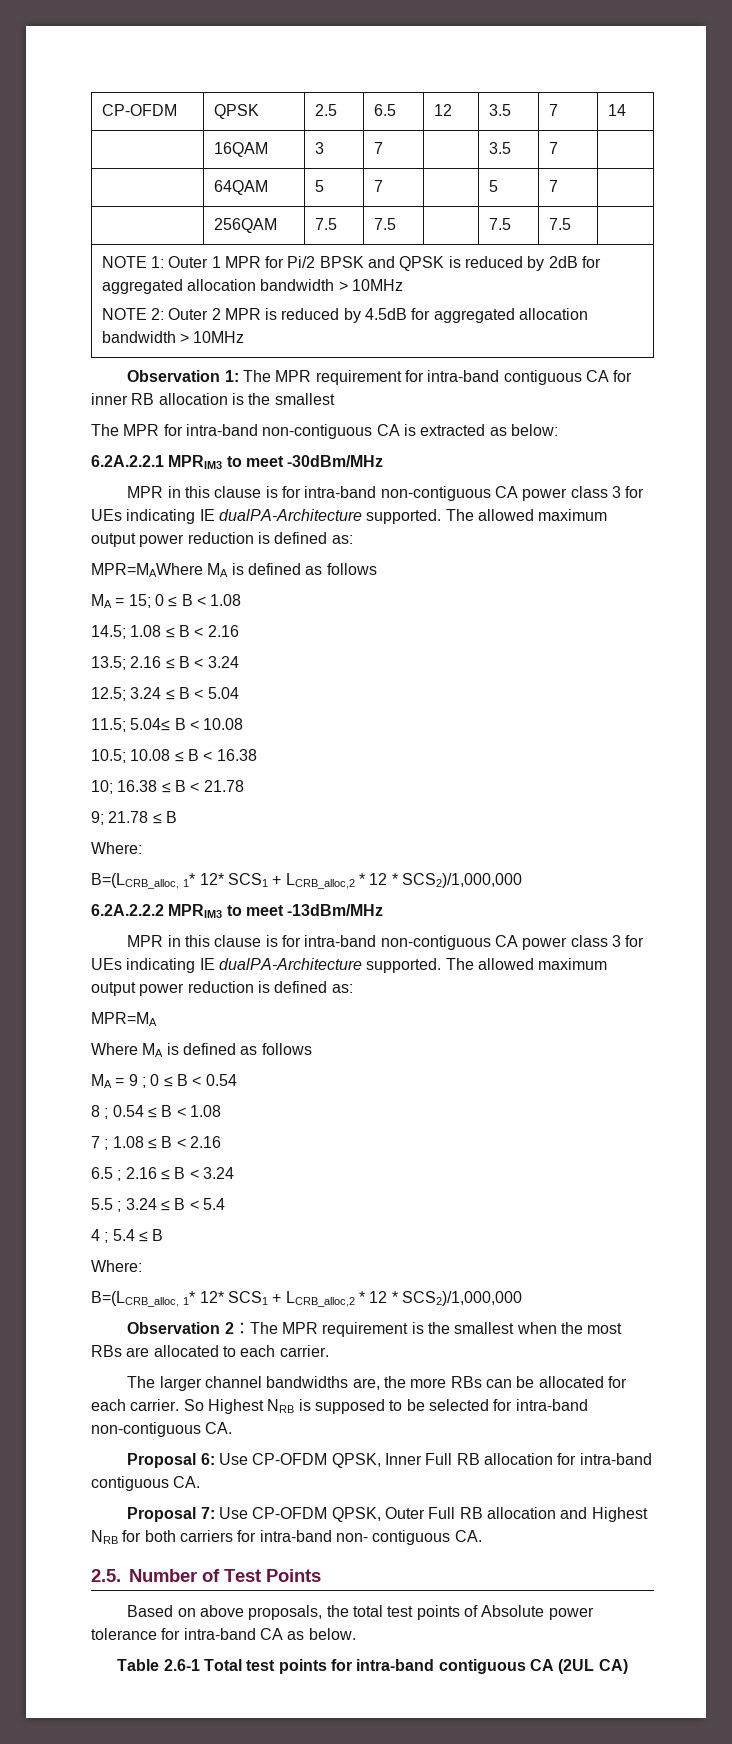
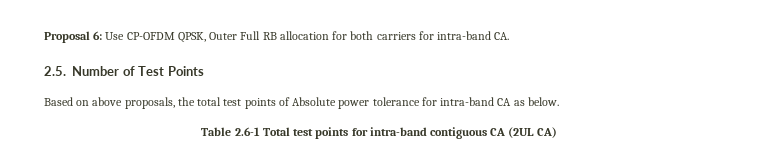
- CP-OFDM | QPSK | 2.5 | 6.5 | 12 | 3.5 | 7 | 14
- | 16QAM | 3 | 7 | | 3.5 | 7 |
- | 64QAM | 5 | 7 | | 5 | 7 |
- | 256QAM | 7.5 | 7.5 | | 7.5 | 7.5 |
- NOTE 1: Outer 1 MPR for Pi/2 BPSK and QPSK is reduced by 2dB for aggregated allocation bandwidth > 10MHz
- NOTE 2: Outer 2 MPR is reduced by 4.5dB for aggregated allocation bandwidth > 10MHz
- Observation 1: The MPR requirement for intra-band contiguous CA for inner RB allocation is the smallest
- The MPR for intra-band non-contiguous CA is extracted as below:
- 6.2A.2.2.1 MPRIM3 to meet -30dBm/MHz
- MPR in this clause is for intra-band non-contiguous CA power class 3 for UEs indicating IE dualPA-Architecture supported. The allowed maximum output power reduction is defined as:
- MPR=MAWhere MA is defined as follows
- MA = 15; 0 ≤ B < 1.08
- 14.5; 1.08 ≤ B < 2.16
- 13.5; 2.16 ≤ B < 3.24
- 12.5; 3.24 ≤ B < 5.04
- 11.5; 5.04≤ B < 10.08
- 10.5; 10.08 ≤ B < 16.38
- 10; 16.38 ≤ B < 21.78
- 9; 21.78 ≤ B
- Where:
- B=(LCRB_alloc, 1* 12* SCS1 + LCRB_alloc,2 * 12 * SCS2)/1,000,000
- 6.2A.2.2.2 MPRIM3 to meet -13dBm/MHz
- MPR in this clause is for intra-band non-contiguous CA power class 3 for UEs indicating IE dualPA-Architecture supported. The allowed maximum output power reduction is defined as:
- MPR=MA
- Where MA is defined as follows
- MA = 9 ; 0 ≤ B < 0.54
- 8 ; 0.54 ≤ B < 1.08
- 7 ; 1.08 ≤ B < 2.16
- 6.5 ; 2.16 ≤ B < 3.24
- 5.5 ; 3.24 ≤ B < 5.4
- 4 ; 5.4 ≤ B
- Where:
- B=(LCRB_alloc, 1* 12* SCS1 + LCRB_alloc,2 * 12 * SCS2)/1,000,000
- Observation 2：The MPR requirement is the smallest when the most RBs are allocated to each carrier.
- The larger channel bandwidths are, the more RBs can be allocated for each carrier. So Highest NRB is supposed to be selected for intra-band non-contiguous CA.
- Proposal 6: Use CP-OFDM QPSK, Inner Full RB allocation for intra-band contiguous CA.
- Proposal 7: Use CP-OFDM QPSK, Outer Full RB allocation and Highest NRB for both carriers for intra-band non- contiguous CA.
+ Proposal 6: Use CP-OFDM QPSK, Outer Full RB allocation for both carriers for intra-band CA.

